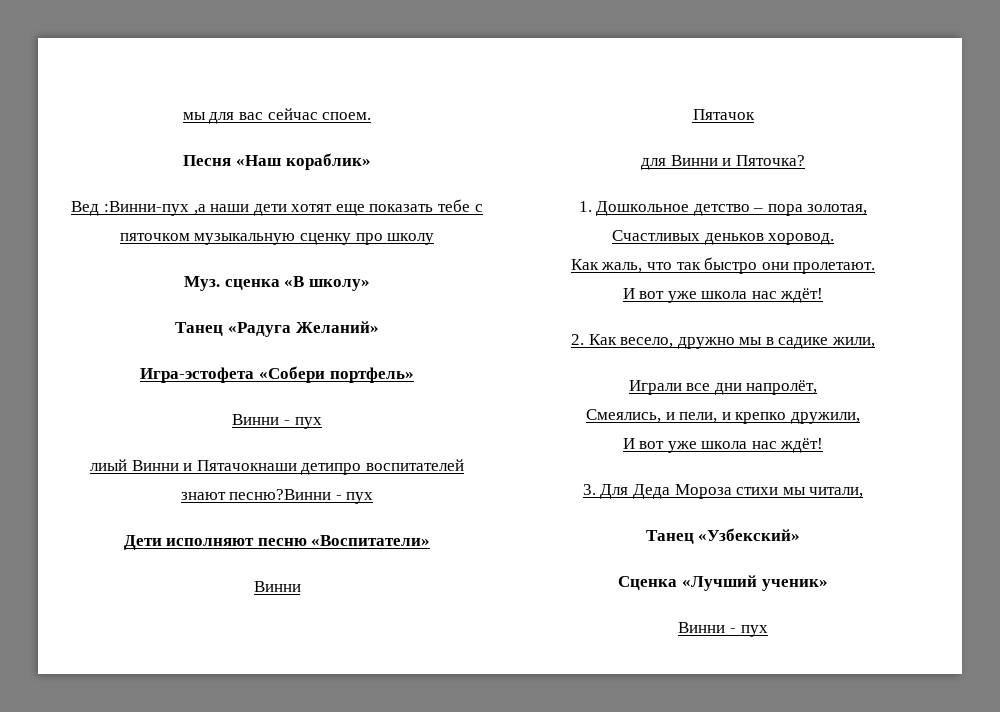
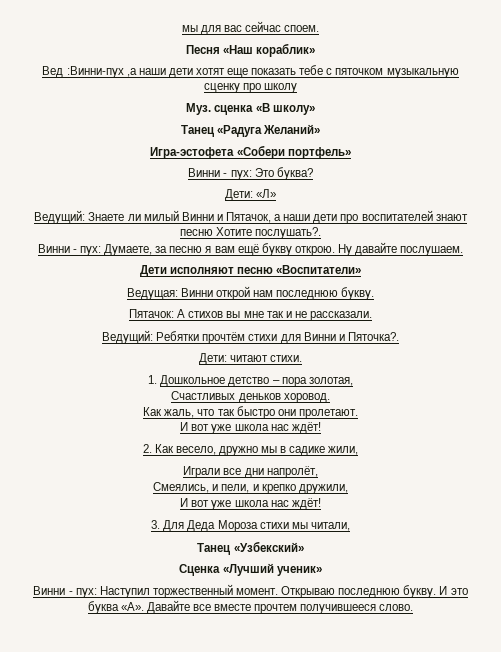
  Игра-эстофета «Собери портфель»
- Винни - пух
- лиый Винни и Пятачокнаши детипро воспитателей знают песню?Винни - пух
+ Винни - пух: Это буква?
+ Дети: «Л»
+ Ведущий: Знаете ли милый Винни и Пятачок, а наши дети про воспитателей знают песню Хотите послушать?.
+ Винни - пух: Думаете, за песню я вам ещё букву открою. Ну давайте послушаем.
  Дети исполняют песню «Воспитатели»
- Винни
- Пятачок
- для Винни и Пяточка?
+ Ведущая: Винни открой нам последнюю букву.
+ Пятачок: А стихов вы мне так и не рассказали.
+ Ведущий: Ребятки прочтём стихи для Винни и Пяточка?.
+ Дети: читают стихи.
  Сценка «Лучший ученик»
- Винни - пух
+ Винни - пух: Наступил торжественный момент. Открываю последнюю букву. И это буква «А». Давайте все вместе прочтем получившееся слово.

